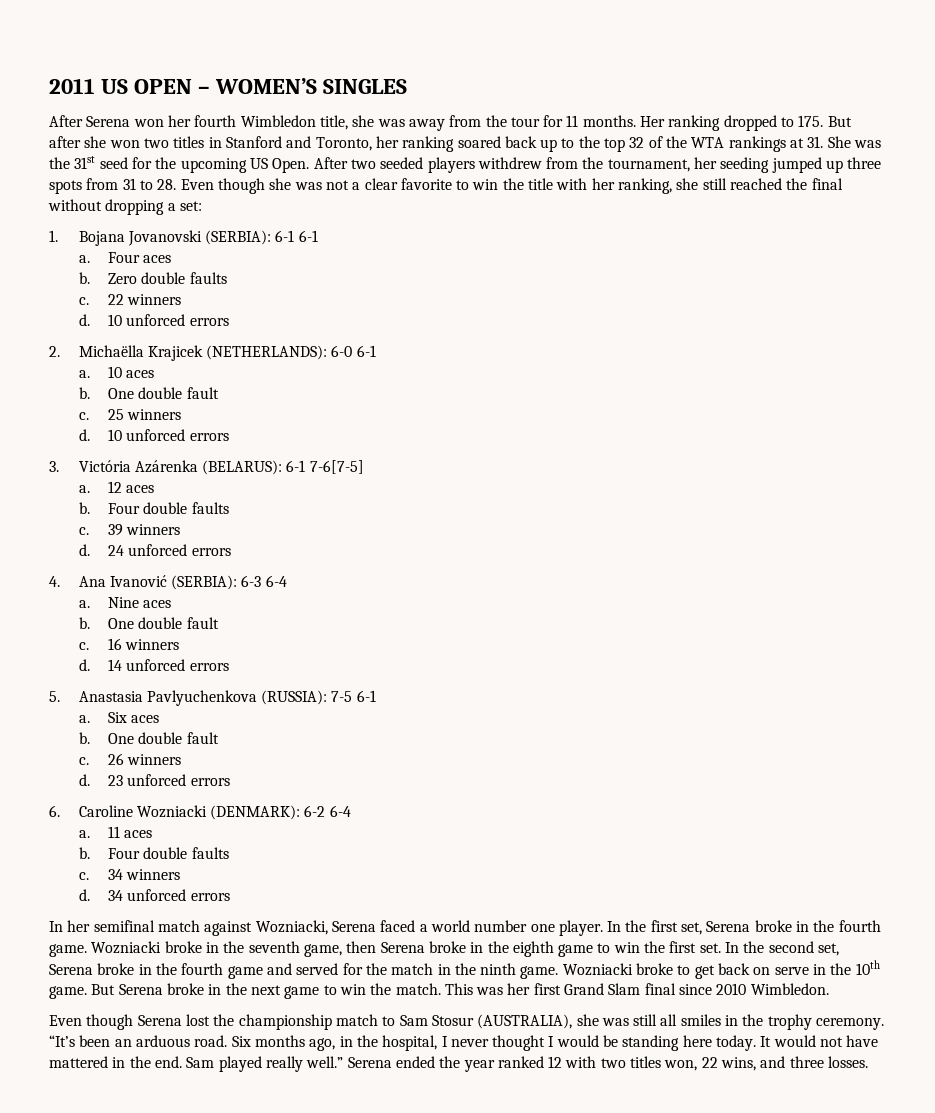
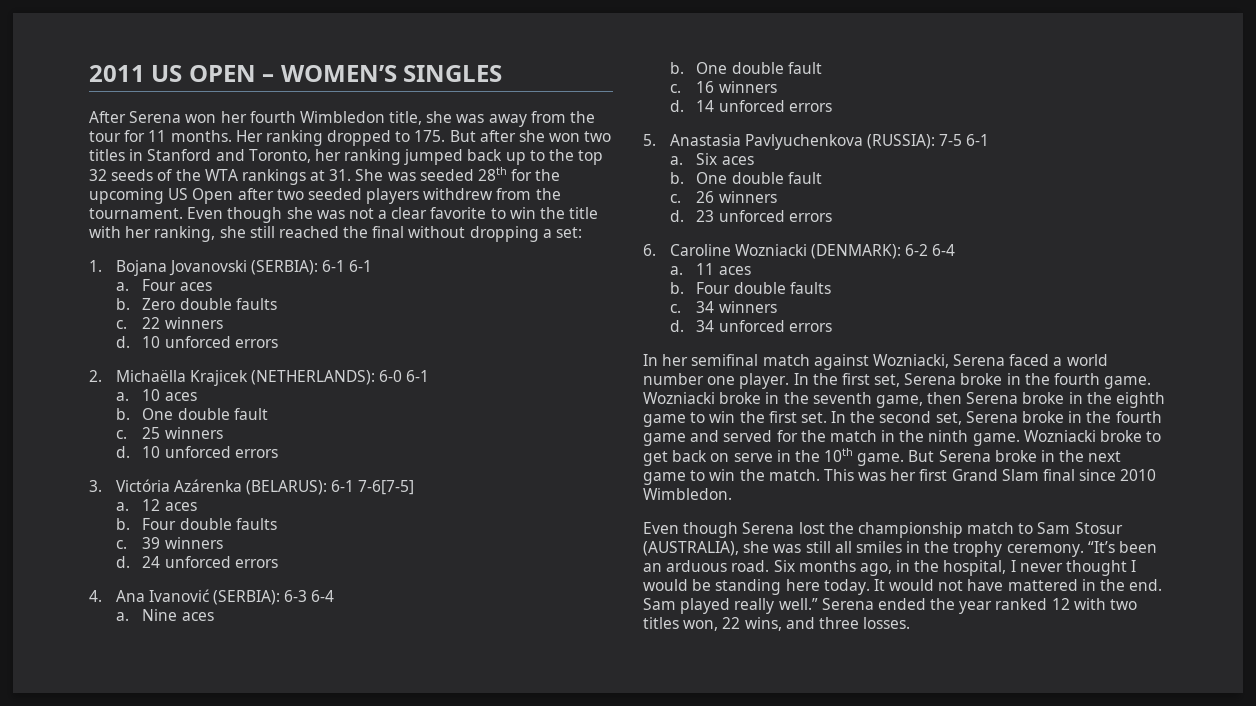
- Her ranking dropped to 175. But after she won two titles in Stanford and Toronto, her ranking soared back up to the top 32 of the WTA rankings at 31. She was the 31st seed for the upcoming US Open. After two seeded players withdrew from the tournament, her seeding jumped up three spots from 31 to 28. Even though she was not a clear favorite to win the title with her ranking, she still reached the final without dropping a set:
+ Her ranking dropped to 175. But after she won two titles in Stanford and Toronto, her ranking jumped back up to the top 32 seeds of the WTA rankings at 31. She was seeded 28th for the upcoming US Open after two seeded players withdrew from the tournament. Even though she was not a clear favorite to win the title with her ranking, she still reached the final without dropping a set:

